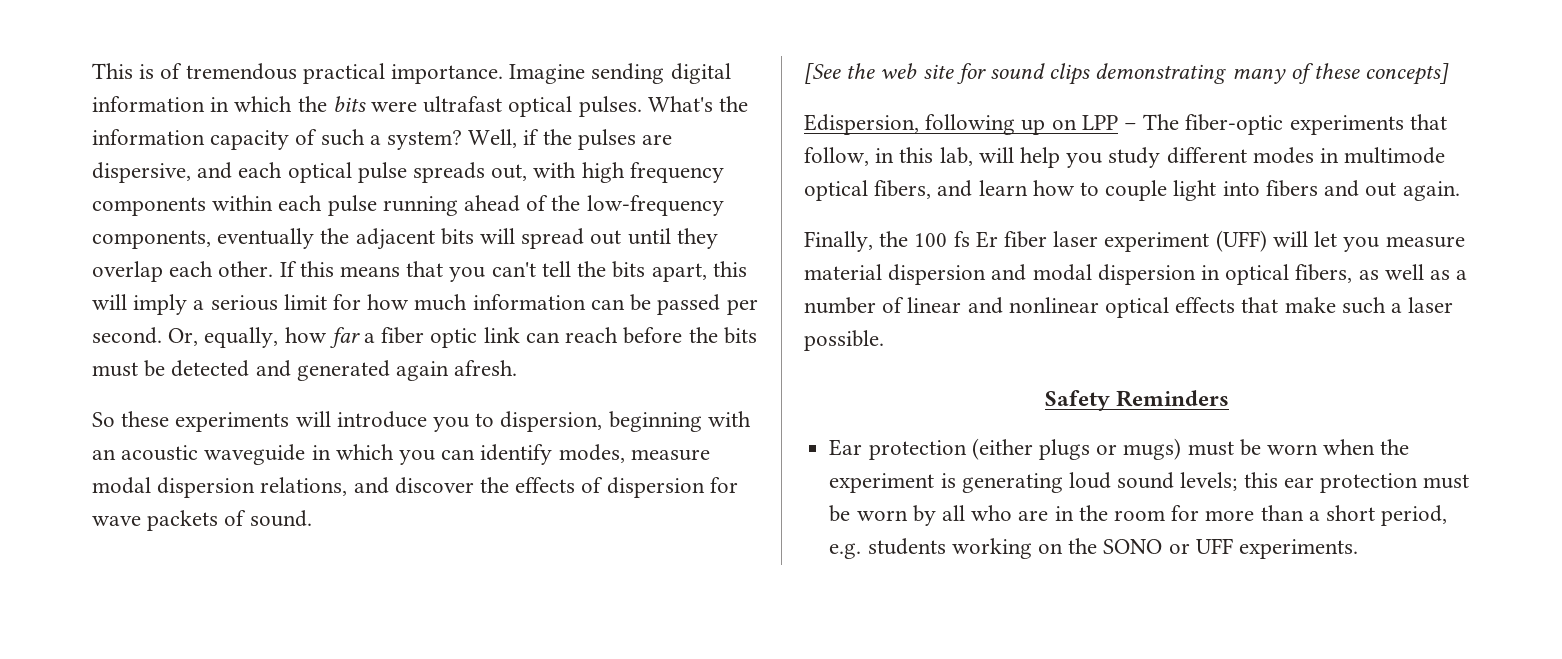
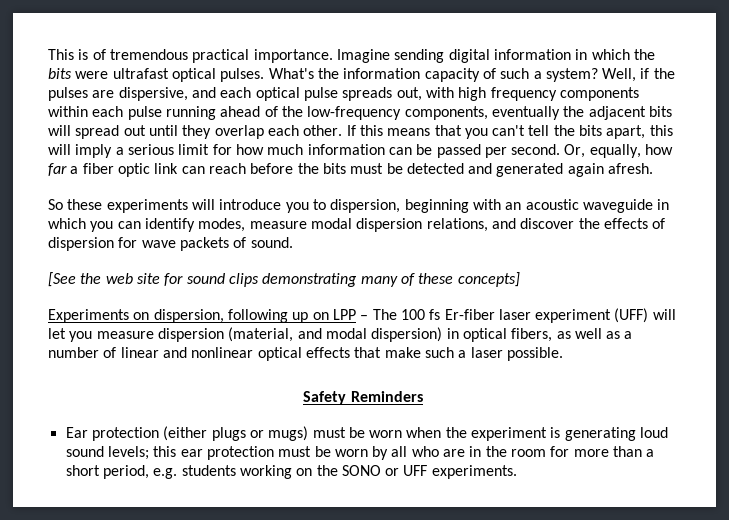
- Edispersion, following up on LPP – The fiber-optic experiments that follow, in this lab, will help you study different modes in multimode optical fibers, and learn how to couple light into fibers and out again.
- Finally, the 100 fs Er fiber laser experiment (UFF) will let you measure material dispersion and modal dispersion in optical fibers, as well as a number of linear and nonlinear optical effects that make such a laser possible.
+ Experiments on dispersion, following up on LPP – The 100 fs Er-fiber laser experiment (UFF) will let you measure dispersion (material, and modal dispersion) in optical fibers, as well as a number of linear and nonlinear optical effects that make such a laser possible.

